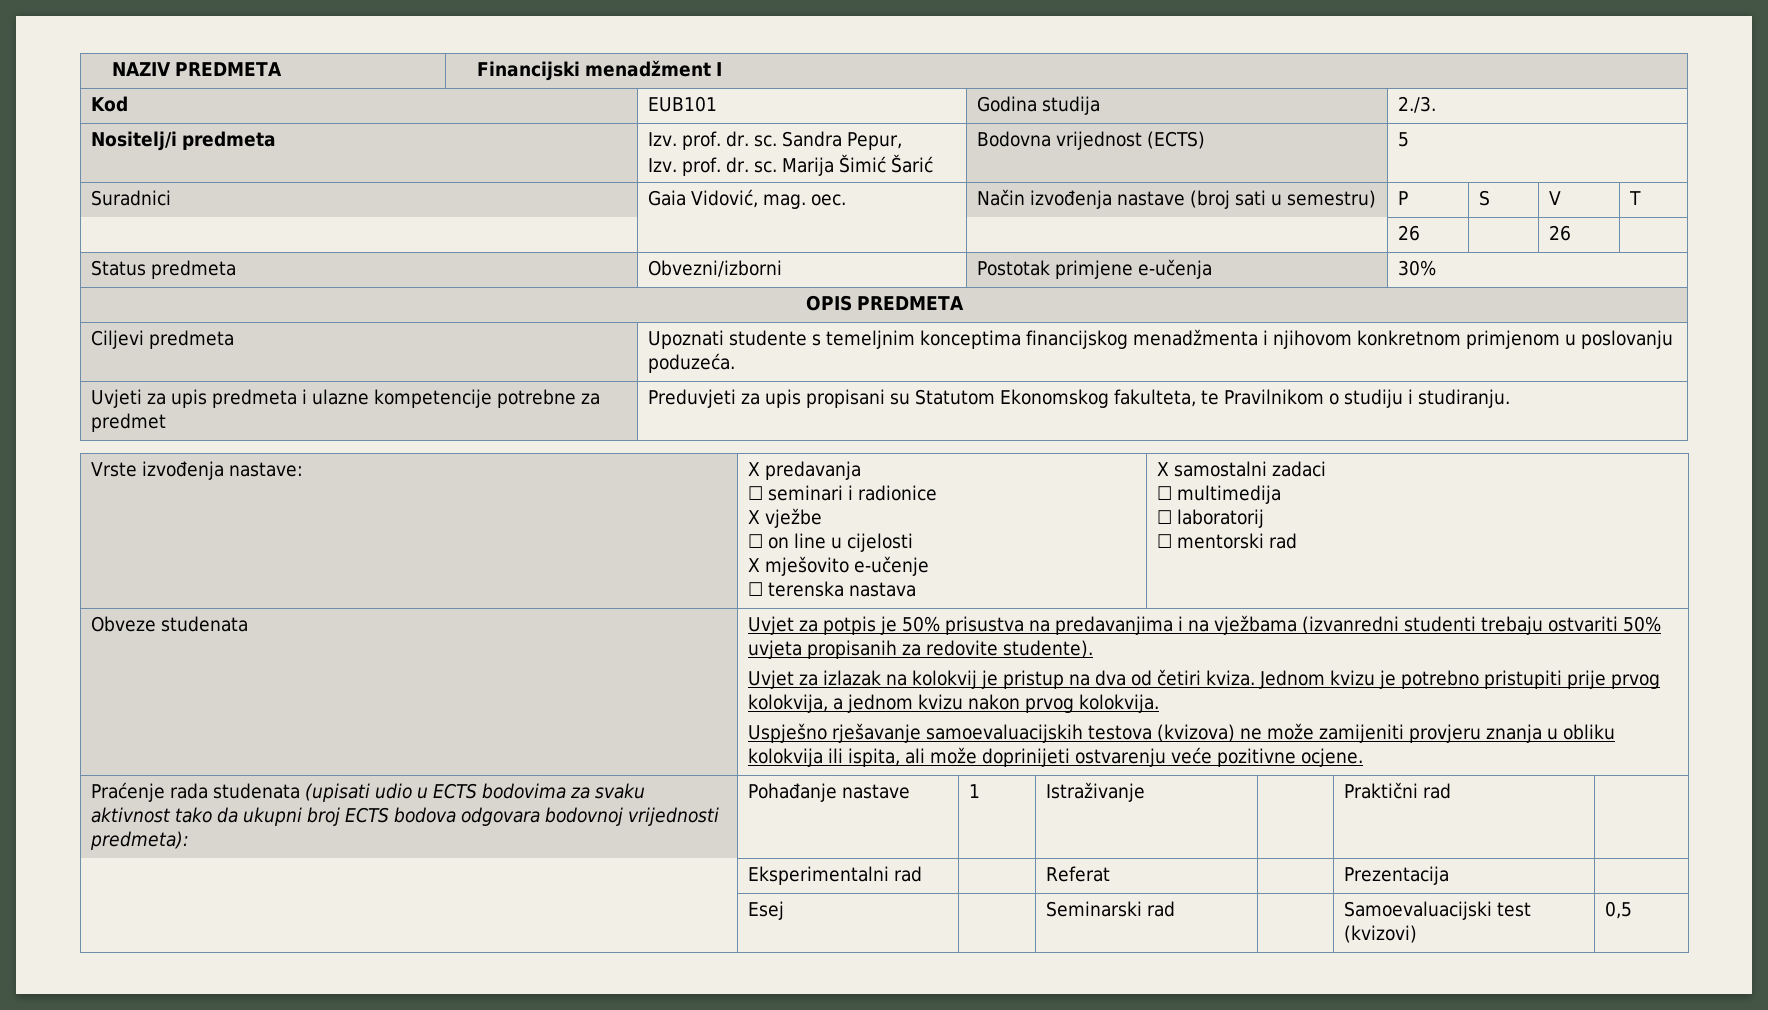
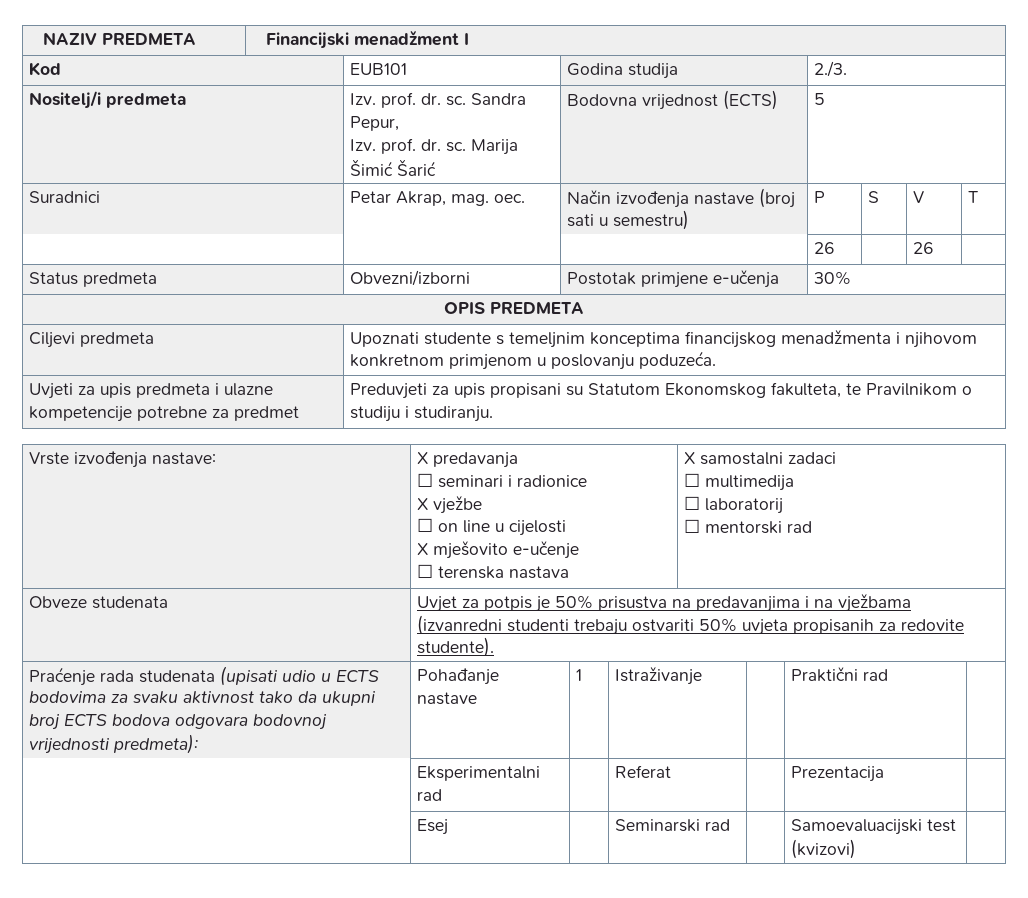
- Suradnici | Gaia Vidović, mag. oec. | Način izvođenja nastave (broj sati u semestru) | P | S | V | T
+ Suradnici | Petar Akrap, mag. oec. | Način izvođenja nastave (broj sati u semestru) | P | S | V | T
- Uvjet za izlazak na kolokvij je pristup na dva od četiri kviza. Jednom kvizu je potrebno pristupiti prije prvog kolokvija, a jednom kvizu nakon prvog kolokvija.
- Uspješno rješavanje samoevaluacijskih testova (kvizova) ne može zamijeniti provjeru znanja u obliku kolokvija ili ispita, ali može doprinijeti ostvarenju veće pozitivne ocjene.
- | Esej | | Seminarski rad | | Samoevaluacijski test (kvizovi) | 0,5
+ | Esej | | Seminarski rad | | Samoevaluacijski test (kvizovi) |

